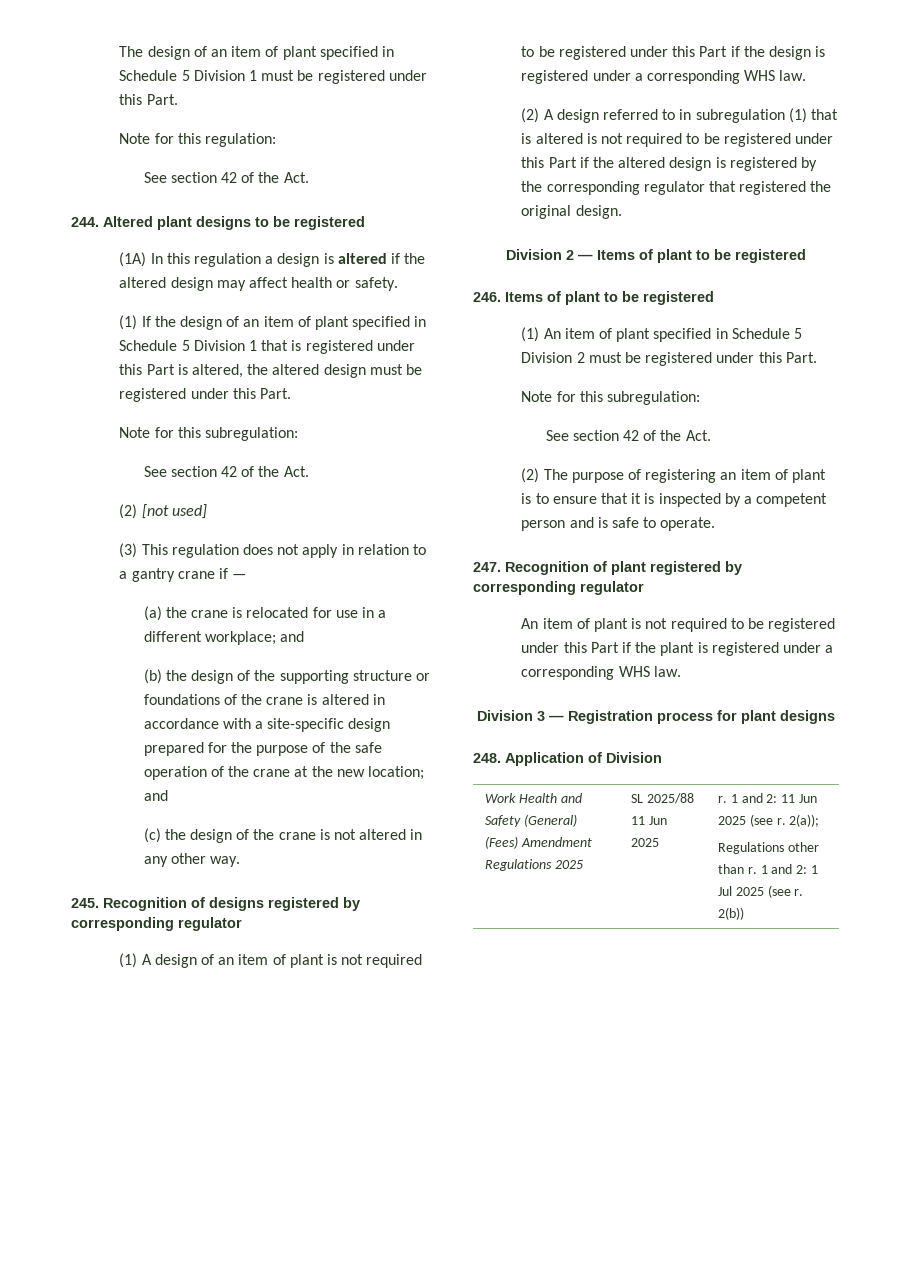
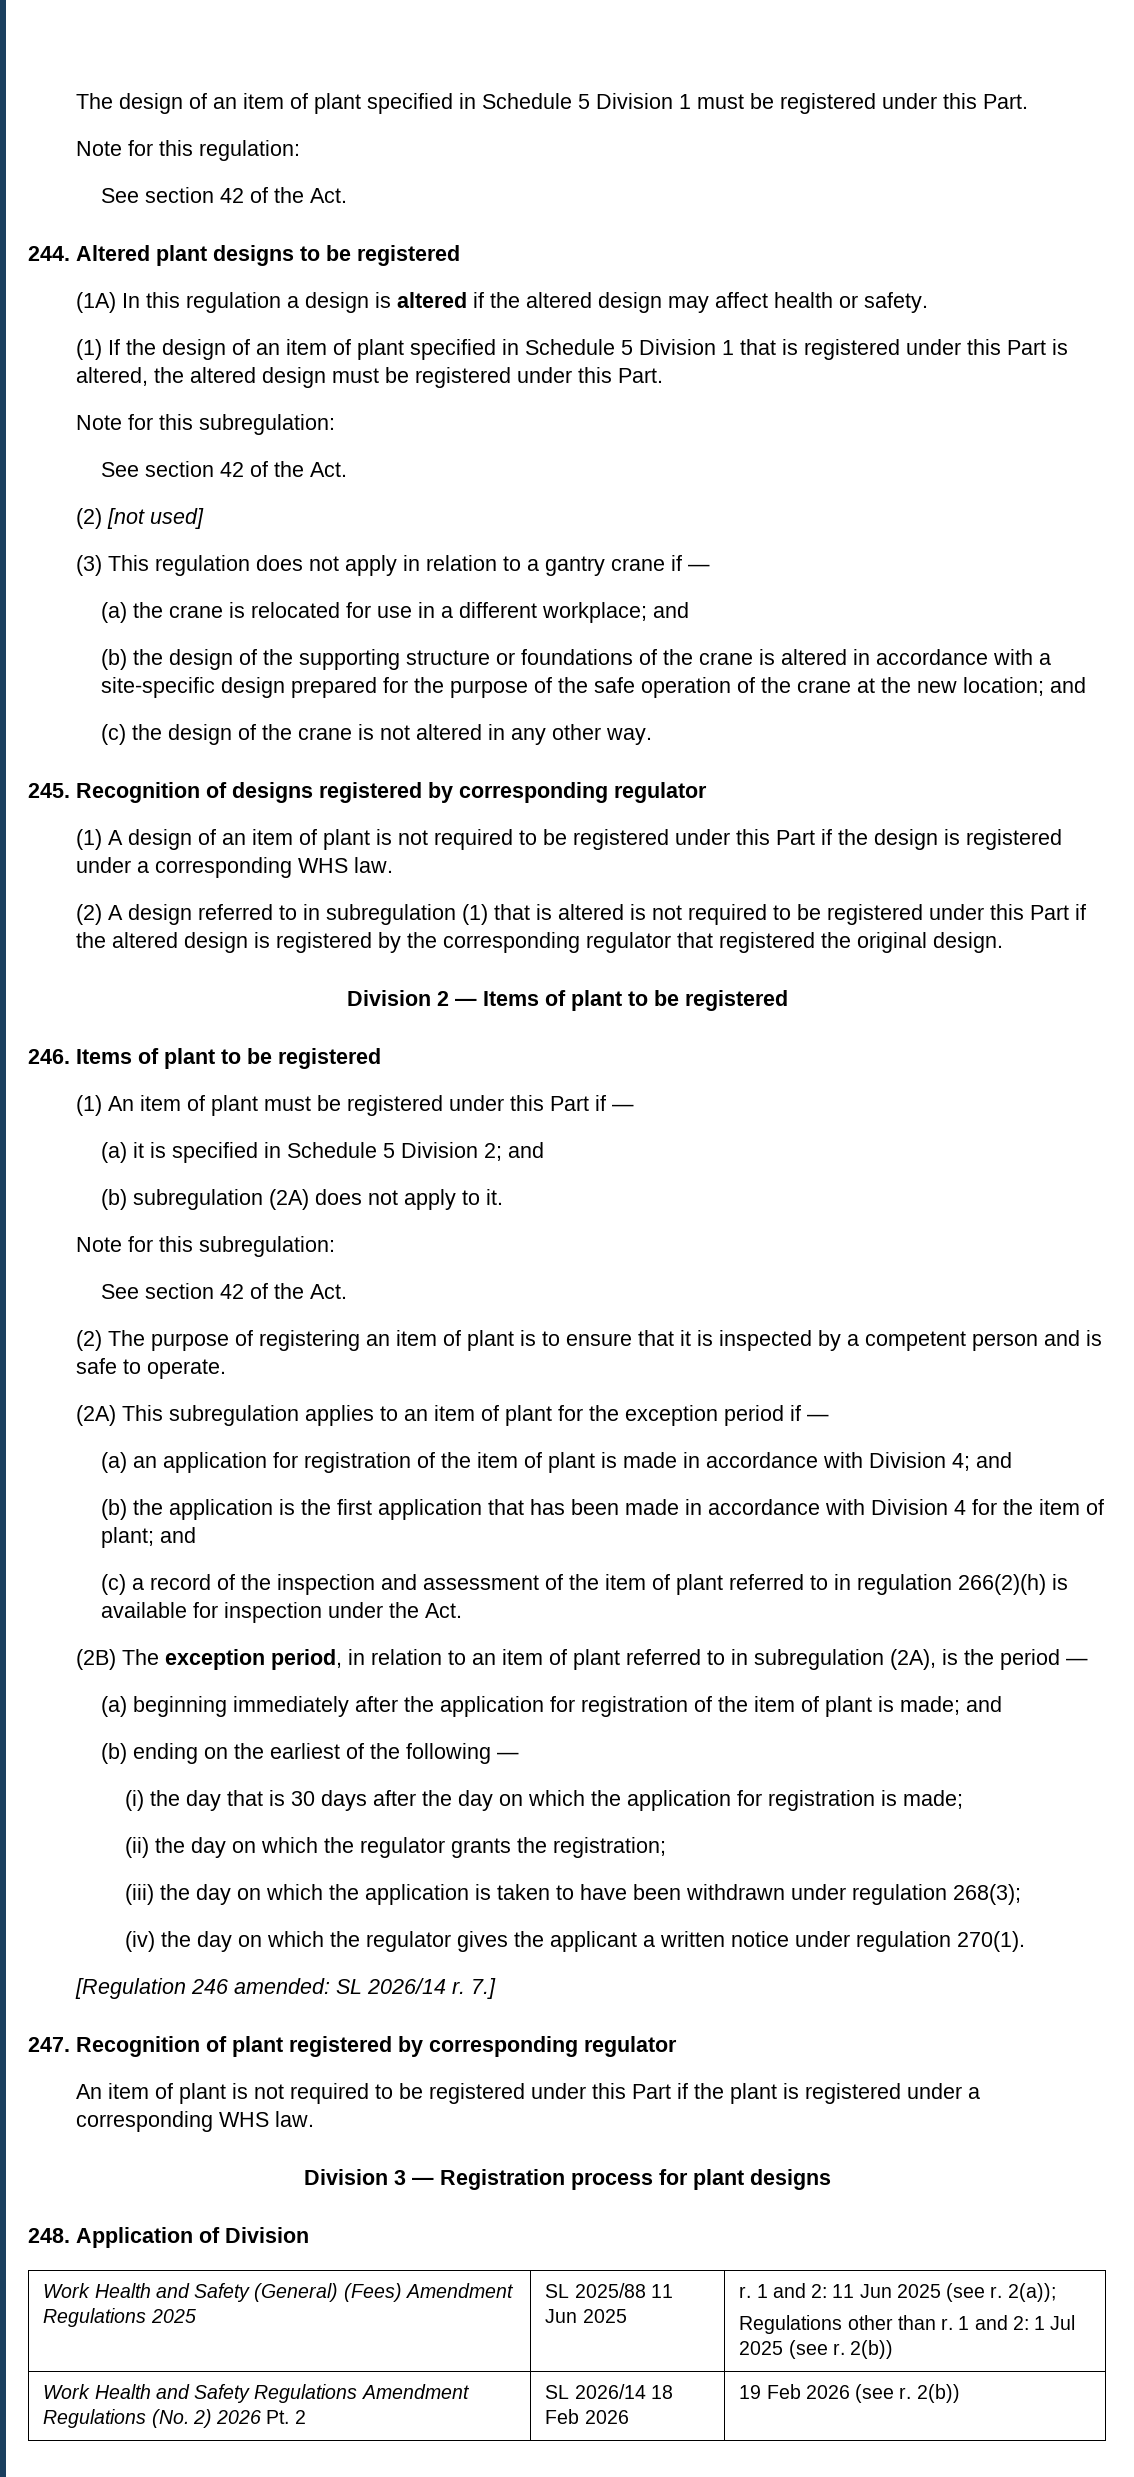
- (1) An item of plant specified in Schedule 5 Division 2 must be registered under this Part.
+ (1) An item of plant must be registered under this Part if —
+ (a) it is specified in Schedule 5 Division 2; and
+ (b) subregulation (2A) does not apply to it.
+ (2A) This subregulation applies to an item of plant for the exception period if —
+ (a) an application for registration of the item of plant is made in accordance with Division 4; and
+ (b) the application is the first application that has been made in accordance with Division 4 for the item of plant; and
+ (c) a record of the inspection and assessment of the item of plant referred to in regulation 266(2)(h) is available for inspection under the Act.
+ (2B) The exception period, in relation to an item of plant referred to in subregulation (2A), is the period —
+ (a) beginning immediately after the application for registration of the item of plant is made; and
+ (b) ending on the earliest of the following —
+ (i) the day that is 30 days after the day on which the application for registration is made;
+ (ii) the day on which the regulator grants the registration;
+ (iii) the day on which the application is taken to have been withdrawn under regulation 268(3);
+ (iv) the day on which the regulator gives the applicant a written notice under regulation 270(1).
+ [Regulation 246 amended: SL 2026/14 r. 7.]
+ Work Health and Safety Regulations Amendment Regulations (No. 2) 2026 Pt. 2 | SL 2026/14 18 Feb 2026 | 19 Feb 2026 (see r. 2(b))

